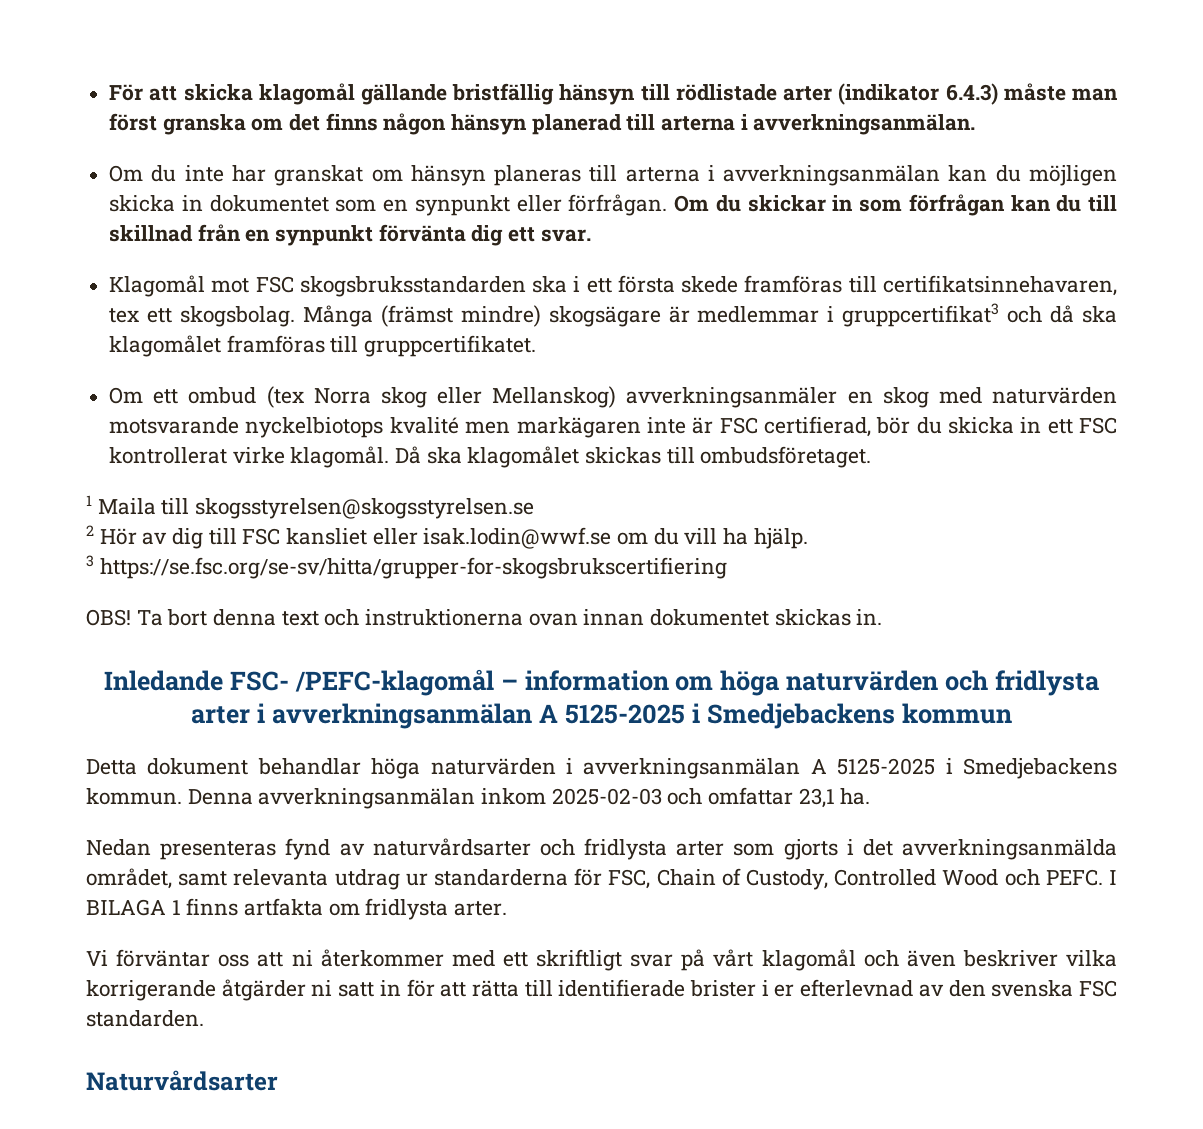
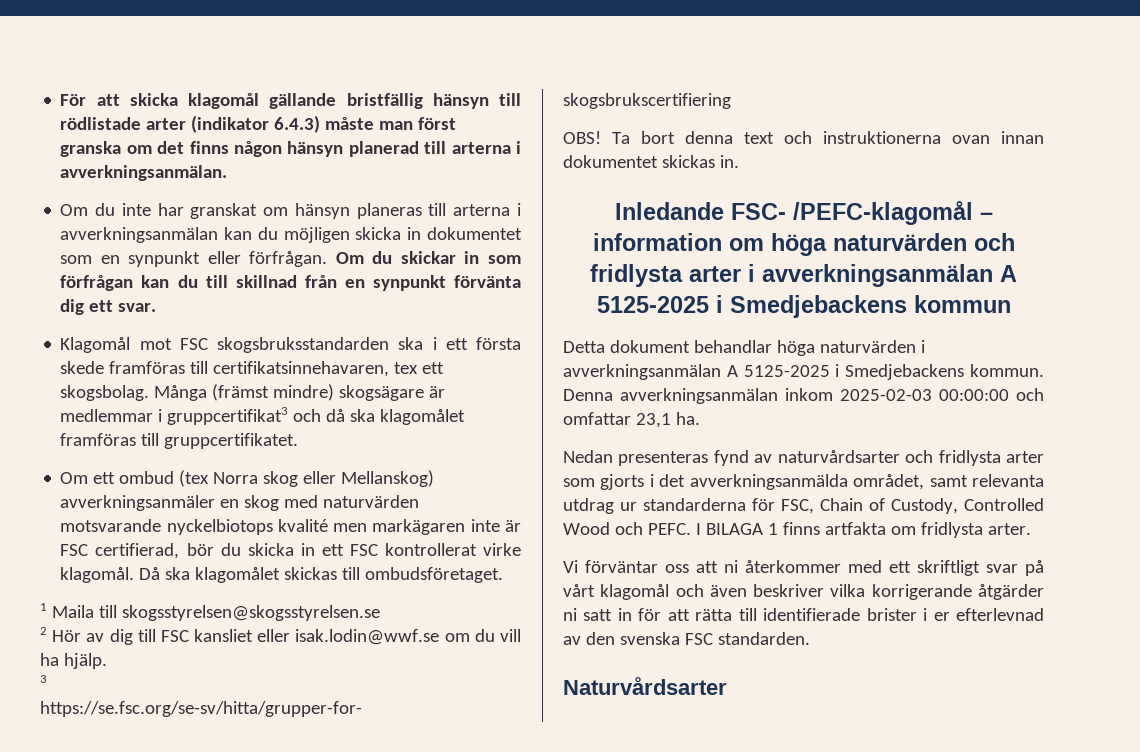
- Denna avverkningsanmälan inkom 2025-02-03 och omfattar 23,1 ha.
+ Denna avverkningsanmälan inkom 2025-02-03 00:00:00 och omfattar 23,1 ha.

